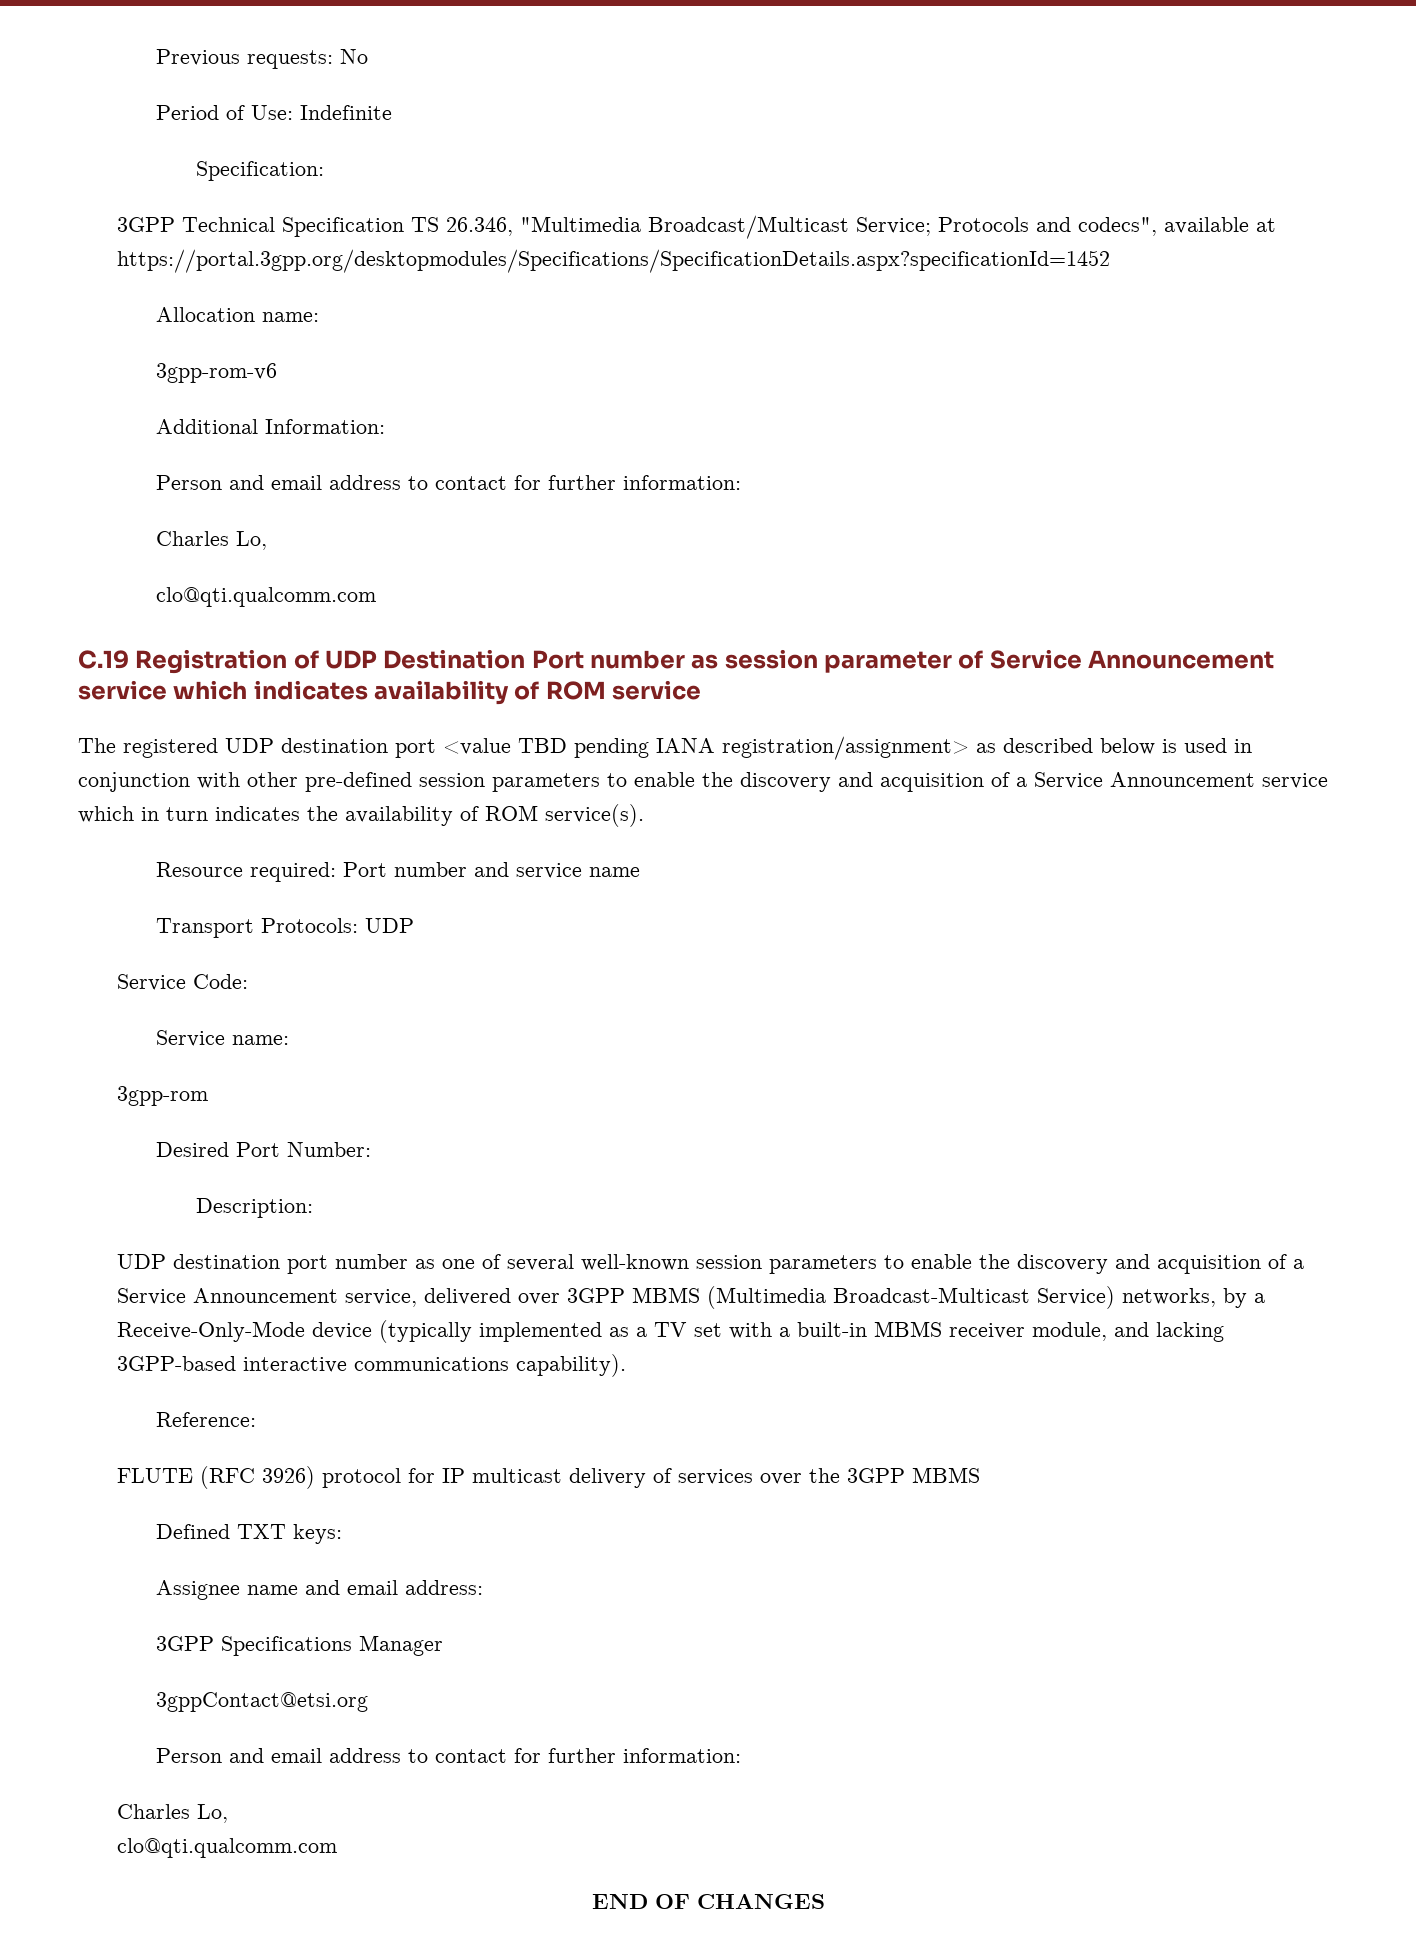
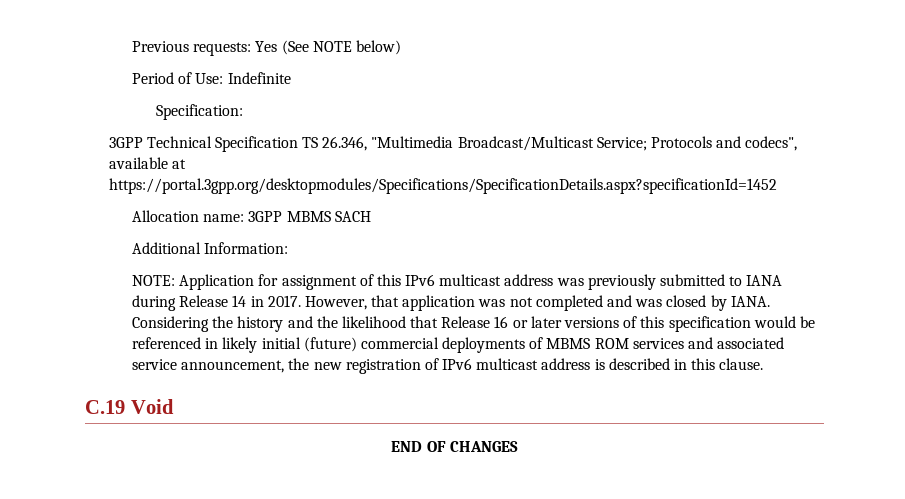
- Previous requests: No
+ Previous requests: Yes (See NOTE below)
- Allocation name:
- 3gpp-rom-v6
+ Allocation name: 3GPP MBMS SACH
  Additional Information:
- Person and email address to contact for further information:
- Charles Lo,
- clo@qti.qualcomm.com
- C.19 Registration of UDP Destination Port number as session parameter of Service Announcement service which indicates availability of ROM service
- The registered UDP destination port <value TBD pending IANA registration/assignment> as described below is used in conjunction with other pre-defined session parameters to enable the discovery and acquisition of a Service Announcement service which in turn indicates the availability of ROM service(s).
- Resource required: Port number and service name
- Transport Protocols: UDP
- Service Code:
- Service name:
- 3gpp-rom
- Desired Port Number:
- Description:
- UDP destination port number as one of several well-known session parameters to enable the discovery and acquisition of a Service Announcement service, delivered over 3GPP MBMS (Multimedia Broadcast-Multicast Service) networks, by a Receive-Only-Mode device (typically implemented as a TV set with a built-in MBMS receiver module, and lacking 3GPP-based interactive communications capability).
- Reference:
- FLUTE (RFC 3926) protocol for IP multicast delivery of services over the 3GPP MBMS
- Defined TXT keys:
- Assignee name and email address:
- 3GPP Specifications Manager
- 3gppContact@etsi.org
- Person and email address to contact for further information:
- Charles Lo,
- clo@qti.qualcomm.com
+ NOTE: Application for assignment of this IPv6 multicast address was previously submitted to IANA during Release 14 in 2017. However, that application was not completed and was closed by IANA. Considering the history and the likelihood that Release 16 or later versions of this specification would be referenced in likely initial (future) commercial deployments of MBMS ROM services and associated service announcement, the new registration of IPv6 multicast address is described in this clause.
+ C.19 Void

